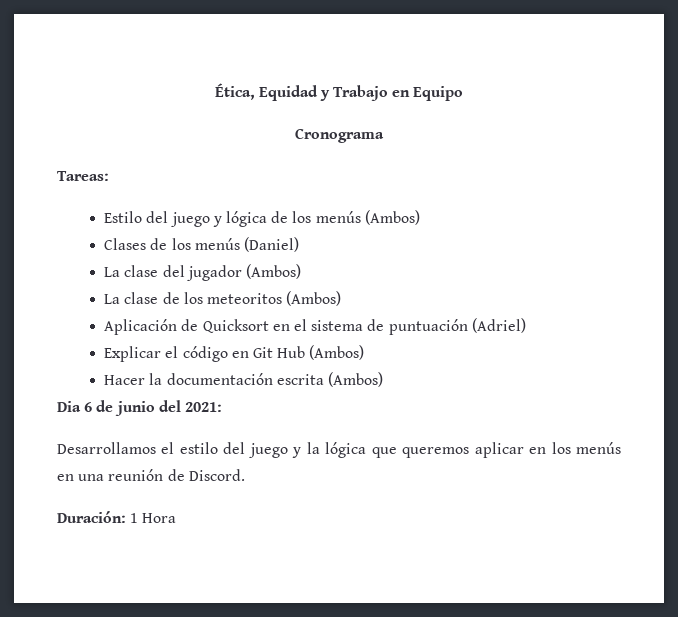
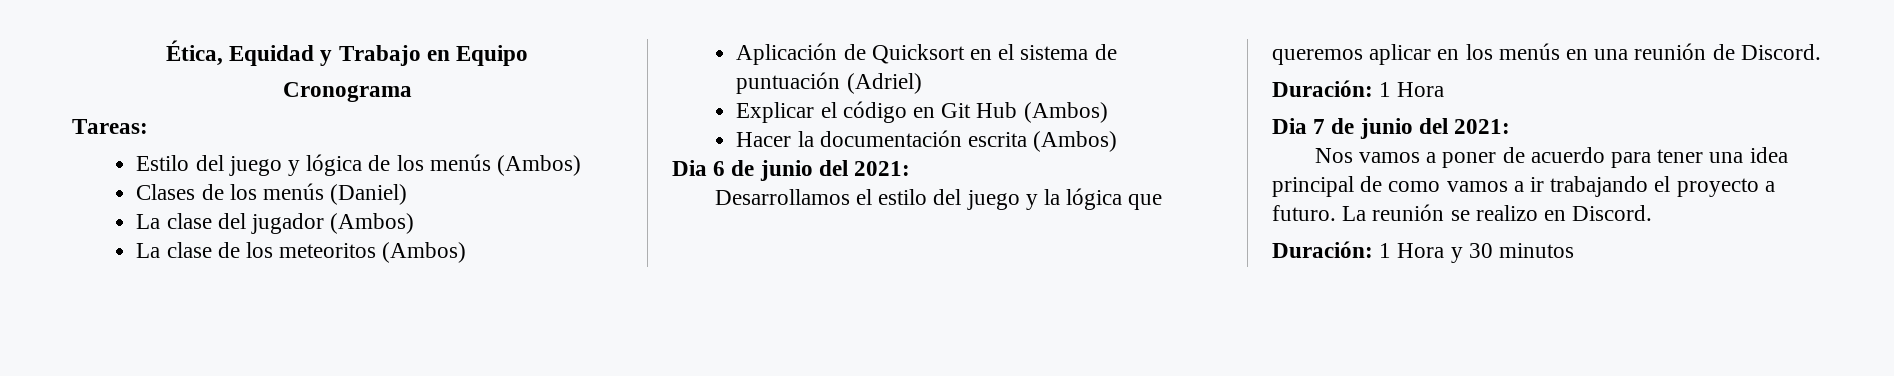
+ Dia 7 de junio del 2021:
+ Nos vamos a poner de acuerdo para tener una idea principal de como vamos a ir trabajando el proyecto a futuro. La reunión se realizo en Discord.
+ Duración: 1 Hora y 30 minutos

